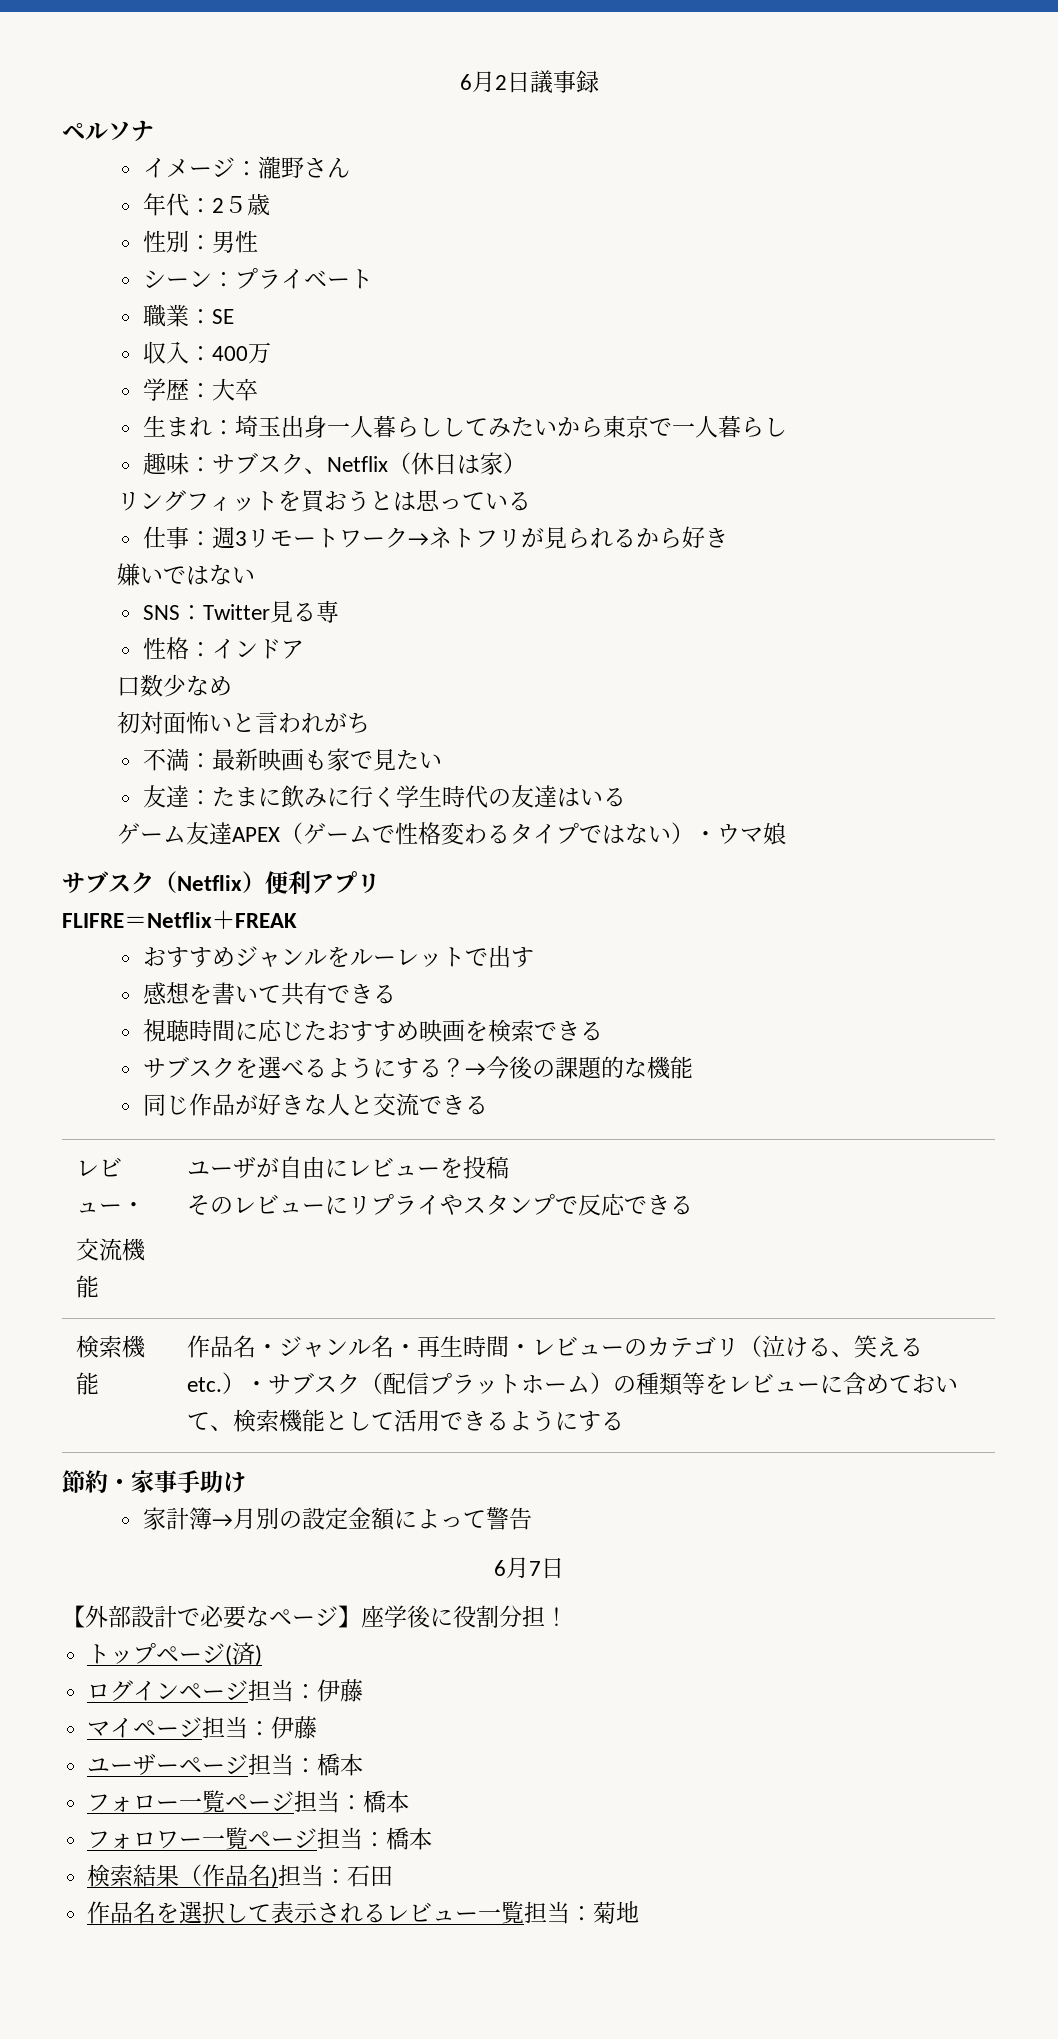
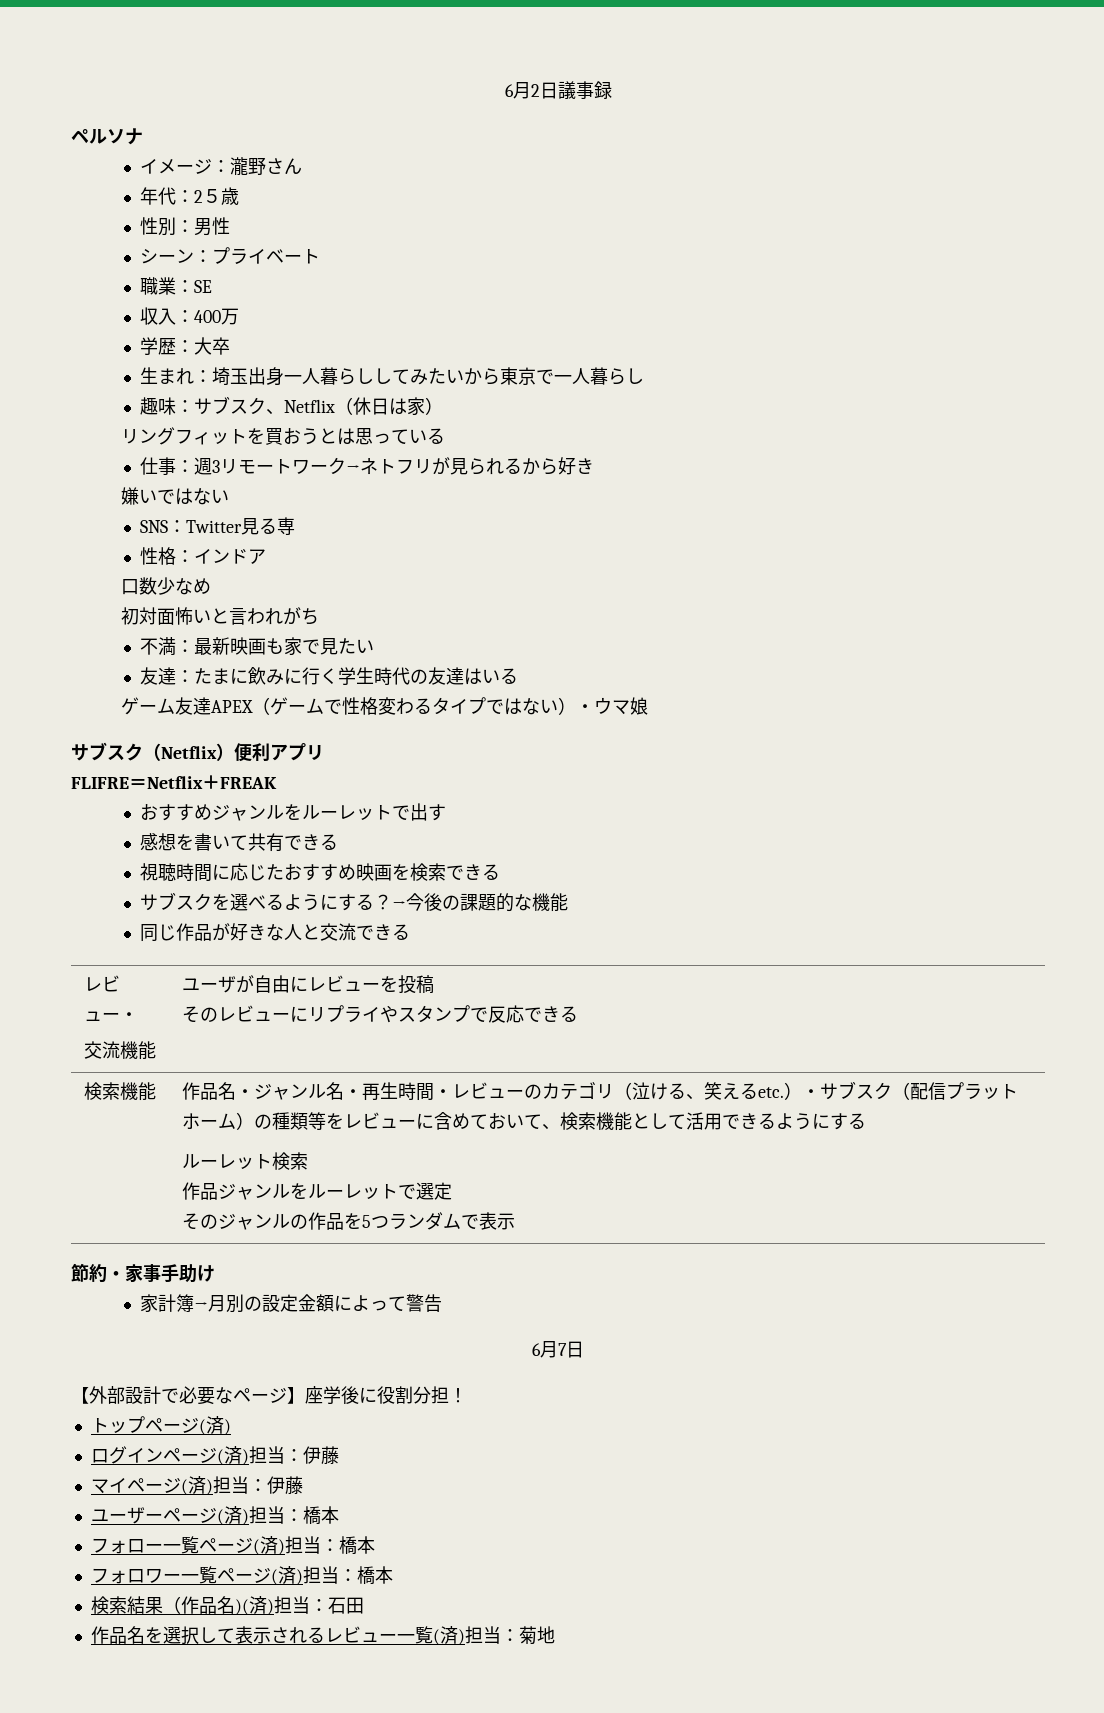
+ ルーレット検索
+ 作品ジャンルをルーレットで選定
+ そのジャンルの作品を5つランダムで表示
- ログインページ担当：伊藤
+ ログインページ(済)担当：伊藤
- マイページ担当：伊藤
+ マイページ(済)担当：伊藤
- ユーザーページ担当：橋本
+ ユーザーページ(済)担当：橋本
- フォロー一覧ページ担当：橋本
+ フォロー一覧ページ(済)担当：橋本
- フォロワー一覧ページ担当：橋本
+ フォロワー一覧ページ(済)担当：橋本
- 検索結果（作品名)担当：石田
+ 検索結果（作品名)(済)担当：石田
- 作品名を選択して表示されるレビュー一覧担当：菊地
+ 作品名を選択して表示されるレビュー一覧(済)担当：菊地

